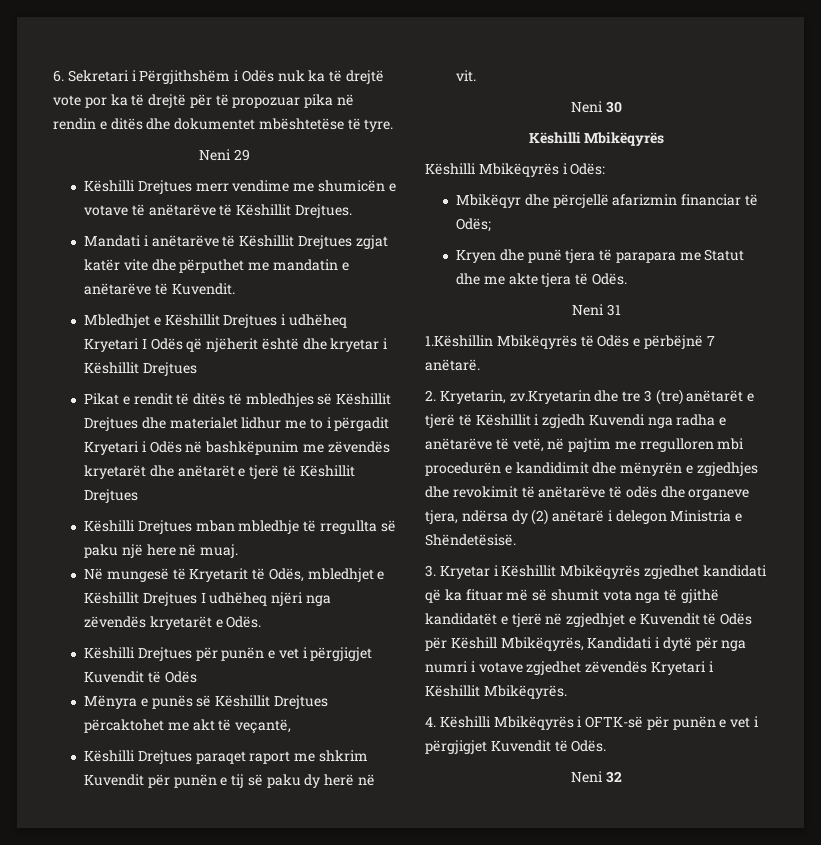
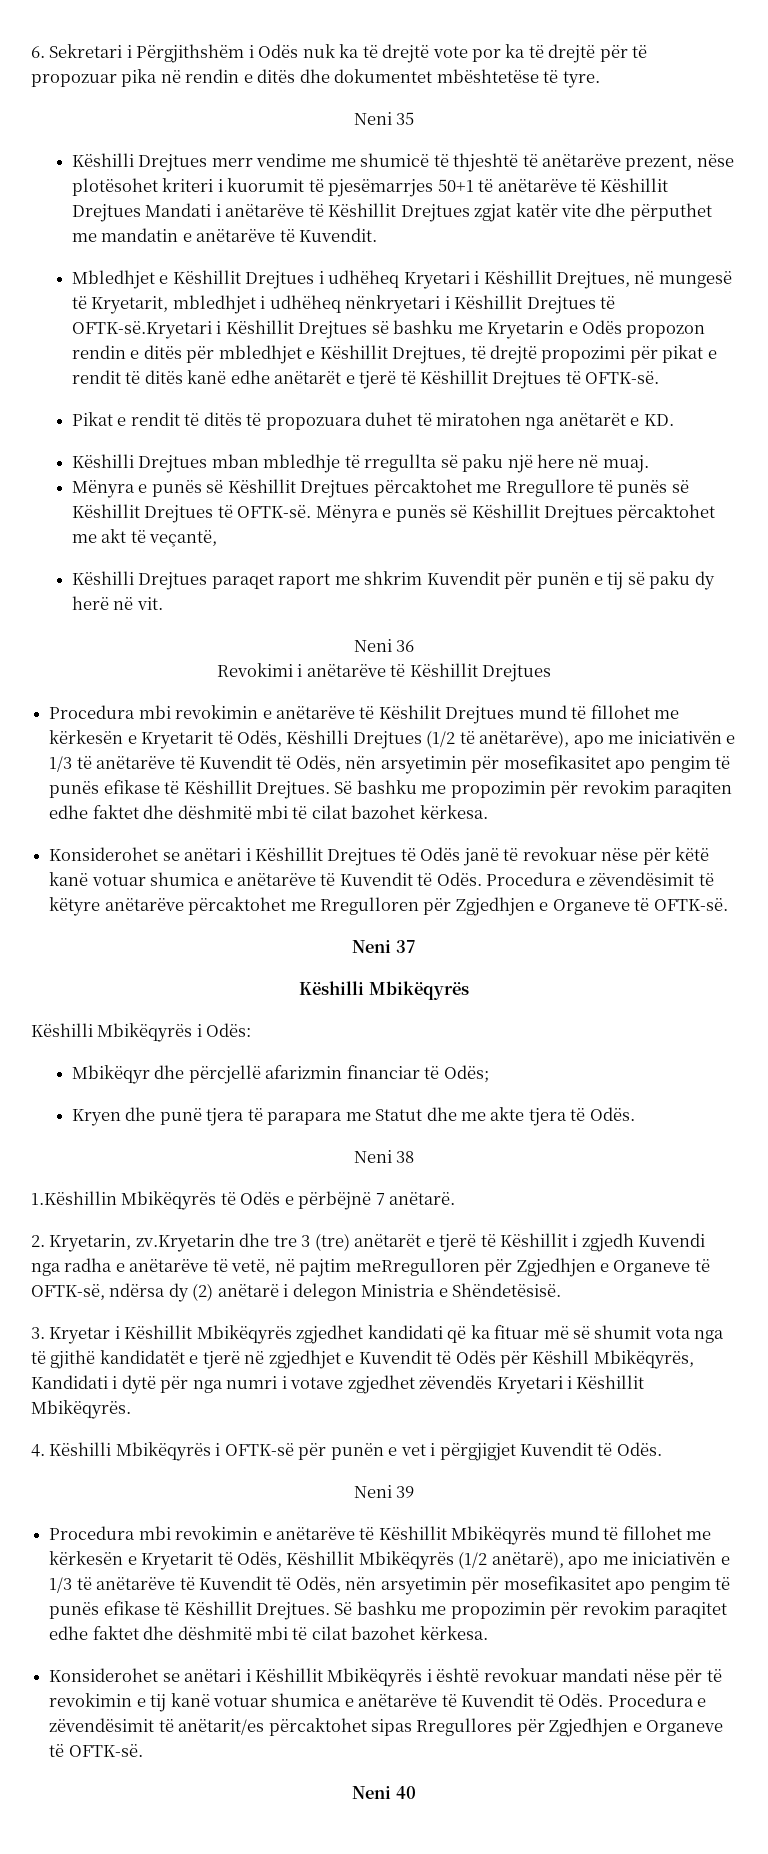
- Neni 29
+ Neni 35
- Këshilli Drejtues merr vendime me shumicën e votave të anëtarëve të Këshillit Drejtues.
- Mandati i anëtarëve të Këshillit Drejtues zgjat katër vite dhe përputhet me mandatin e anëtarëve të Kuvendit.
+ Këshilli Drejtues merr vendime me shumicë të thjeshtë të anëtarëve prezent, nëse plotësohet kriteri i kuorumit të pjesëmarrjes 50+1 të anëtarëve të Këshillit Drejtues Mandati i anëtarëve të Këshillit Drejtues zgjat katër vite dhe përputhet me mandatin e anëtarëve të Kuvendit.
- Mbledhjet e Këshillit Drejtues i udhëheq Kryetari I Odës që njëherit është dhe kryetar i Këshillit Drejtues
+ Mbledhjet e Këshillit Drejtues i udhëheq Kryetari i Këshillit Drejtues, në mungesë të Kryetarit, mbledhjet i udhëheq nënkryetari i Këshillit Drejtues të OFTK-së.Kryetari i Këshillit Drejtues së bashku me Kryetarin e Odës propozon rendin e ditës për mbledhjet e Këshillit Drejtues, të drejtë propozimi për pikat e rendit të ditës kanë edhe anëtarët e tjerë të Këshillit Drejtues të OFTK-së.
- Pikat e rendit të ditës të mbledhjes së Këshillit Drejtues dhe materialet lidhur me to i përgadit Kryetari i Odës në bashkëpunim me zëvendës kryetarët dhe anëtarët e tjerë të Këshillit Drejtues
+ Pikat e rendit të ditës të propozuara duhet të miratohen nga anëtarët e KD.
- Në mungesë të Kryetarit të Odës, mbledhjet e Këshillit Drejtues I udhëheq njëri nga zëvendës kryetarët e Odës.
- Këshilli Drejtues për punën e vet i përgjigjet Kuvendit të Odës
- Mënyra e punës së Këshillit Drejtues përcaktohet me akt të veçantë,
+ Mënyra e punës së Këshillit Drejtues përcaktohet me Rregullore të punës së Këshillit Drejtues të OFTK-së. Mënyra e punës së Këshillit Drejtues përcaktohet me akt të veçantë,
- Neni 30
+ Neni 36
+ Revokimi i anëtarëve të Këshillit Drejtues
+ Procedura mbi revokimin e anëtarëve të Këshilit Drejtues mund të fillohet me kërkesën e Kryetarit të Odës, Këshilli Drejtues (1/2 të anëtarëve), apo me iniciativën e 1/3 të anëtarëve të Kuvendit të Odës, nën arsyetimin për mosefikasitet apo pengim të punës efikase të Këshillit Drejtues. Së bashku me propozimin për revokim paraqiten edhe faktet dhe dëshmitë mbi të cilat bazohet kërkesa.
+ Konsiderohet se anëtari i Këshillit Drejtues të Odës janë të revokuar nëse për këtë kanë votuar shumica e anëtarëve të Kuvendit të Odës. Procedura e zëvendësimit të këtyre anëtarëve përcaktohet me Rregulloren për Zgjedhjen e Organeve të OFTK-së.
+ Neni 37
- Neni 31
+ Neni 38
- 2. Kryetarin, zv.Kryetarin dhe tre 3 (tre) anëtarët e tjerë të Këshillit i zgjedh Kuvendi nga radha e anëtarëve të vetë, në pajtim me rregulloren mbi procedurën e kandidimit dhe mënyrën e zgjedhjes dhe revokimit të anëtarëve të odës dhe organeve tjera, ndërsa dy (2) anëtarë i delegon Ministria e Shëndetësisë.
+ 2. Kryetarin, zv.Kryetarin dhe tre 3 (tre) anëtarët e tjerë të Këshillit i zgjedh Kuvendi nga radha e anëtarëve të vetë, në pajtim meRregulloren për Zgjedhjen e Organeve të OFTK-së, ndërsa dy (2) anëtarë i delegon Ministria e Shëndetësisë.
- Neni 32
+ Neni 39
+ Procedura mbi revokimin e anëtarëve të Këshillit Mbikëqyrës mund të fillohet me kërkesën e Kryetarit të Odës, Këshillit Mbikëqyrës (1/2 anëtarë), apo me iniciativën e 1/3 të anëtarëve të Kuvendit të Odës, nën arsyetimin për mosefikasitet apo pengim të punës efikase të Këshillit Drejtues. Së bashku me propozimin për revokim paraqitet edhe faktet dhe dëshmitë mbi të cilat bazohet kërkesa.
+ Konsiderohet se anëtari i Këshillit Mbikëqyrës i është revokuar mandati nëse për të revokimin e tij kanë votuar shumica e anëtarëve të Kuvendit të Odës. Procedura e zëvendësimit të anëtarit/es përcaktohet sipas Rregullores për Zgjedhjen e Organeve të OFTK-së.
+ Neni 40

